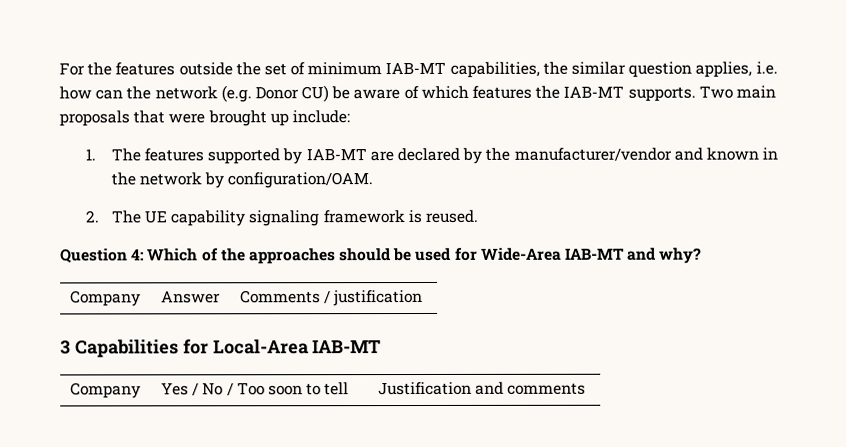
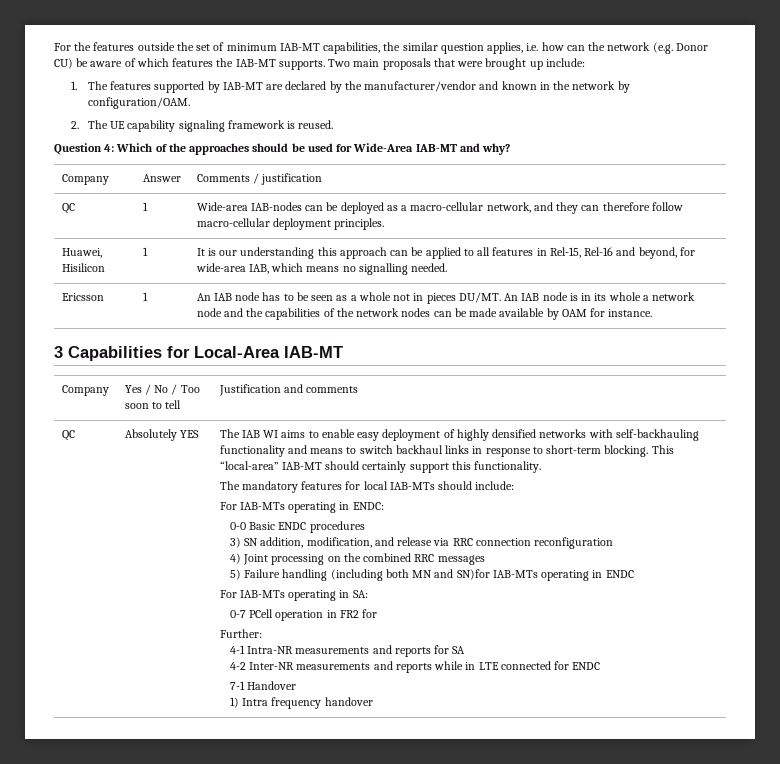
+ QC | 1 | Wide-area IAB-nodes can be deployed as a macro-cellular network, and they can therefore follow macro-cellular deployment principles.
+ Huawei, Hisilicon | 1 | It is our understanding this approach can be applied to all features in Rel-15, Rel-16 and beyond, for wide-area IAB, which means no signalling needed.
+ Ericsson | 1 | An IAB node has to be seen as a whole not in pieces DU/MT. An IAB node is in its whole a network node and the capabilities of the network nodes can be made available by OAM for instance.
+ QC | Absolutely YES | The IAB WI aims to enable easy deployment of highly densified networks with self-backhauling functionality and means to switch backhaul links in response to short-term blocking. This “local-area” IAB-MT should certainly support this functionality.
+ The mandatory features for local IAB-MTs should include:
+ For IAB-MTs operating in ENDC:
+ 0-0 Basic ENDC procedures
+ 3) SN addition, modification, and release via RRC connection reconfiguration
+ 4) Joint processing on the combined RRC messages
+ 5) Failure handling (including both MN and SN)for IAB-MTs operating in ENDC
+ For IAB-MTs operating in SA:
+ 0-7 PCell operation in FR2 for
+ Further:
+ 4-1 Intra-NR measurements and reports for SA
+ 4-2 Inter-NR measurements and reports while in LTE connected for ENDC
+ 7-1 Handover
+ 1) Intra frequency handover

